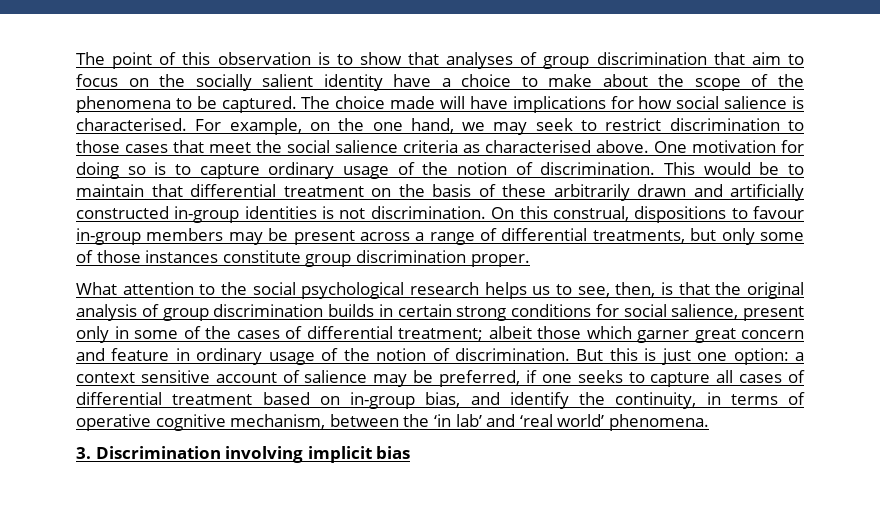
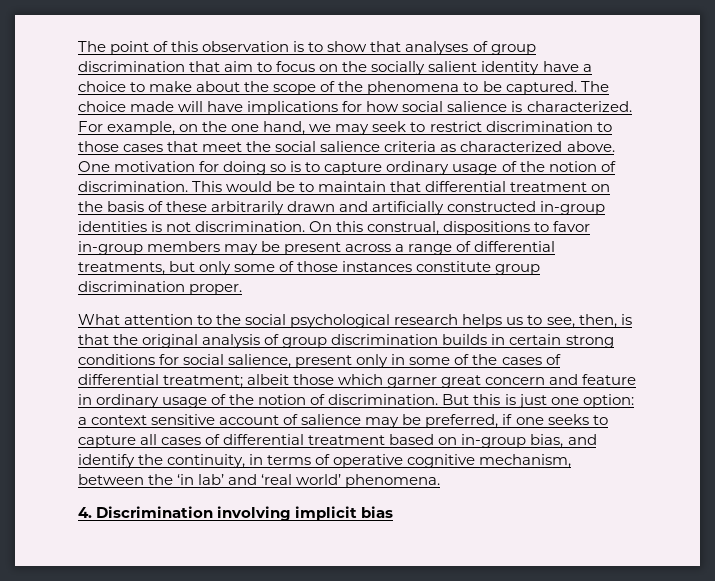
- The choice made will have implications for how social salience is characterised.
+ The choice made will have implications for how social salience is characterized.
- For example, on the one hand, we may seek to restrict discrimination to those cases that meet the social salience criteria as characterised above.
+ For example, on the one hand, we may seek to restrict discrimination to those cases that meet the social salience criteria as characterized above.
- On this construal, dispositions to favour in-group members may be present across a range of differential treatments, but only some of those instances constitute group discrimination proper.
+ On this construal, dispositions to favor in-group members may be present across a range of differential treatments, but only some of those instances constitute group discrimination proper.
- 3. Discrimination involving implicit bias
+ 4. Discrimination involving implicit bias

